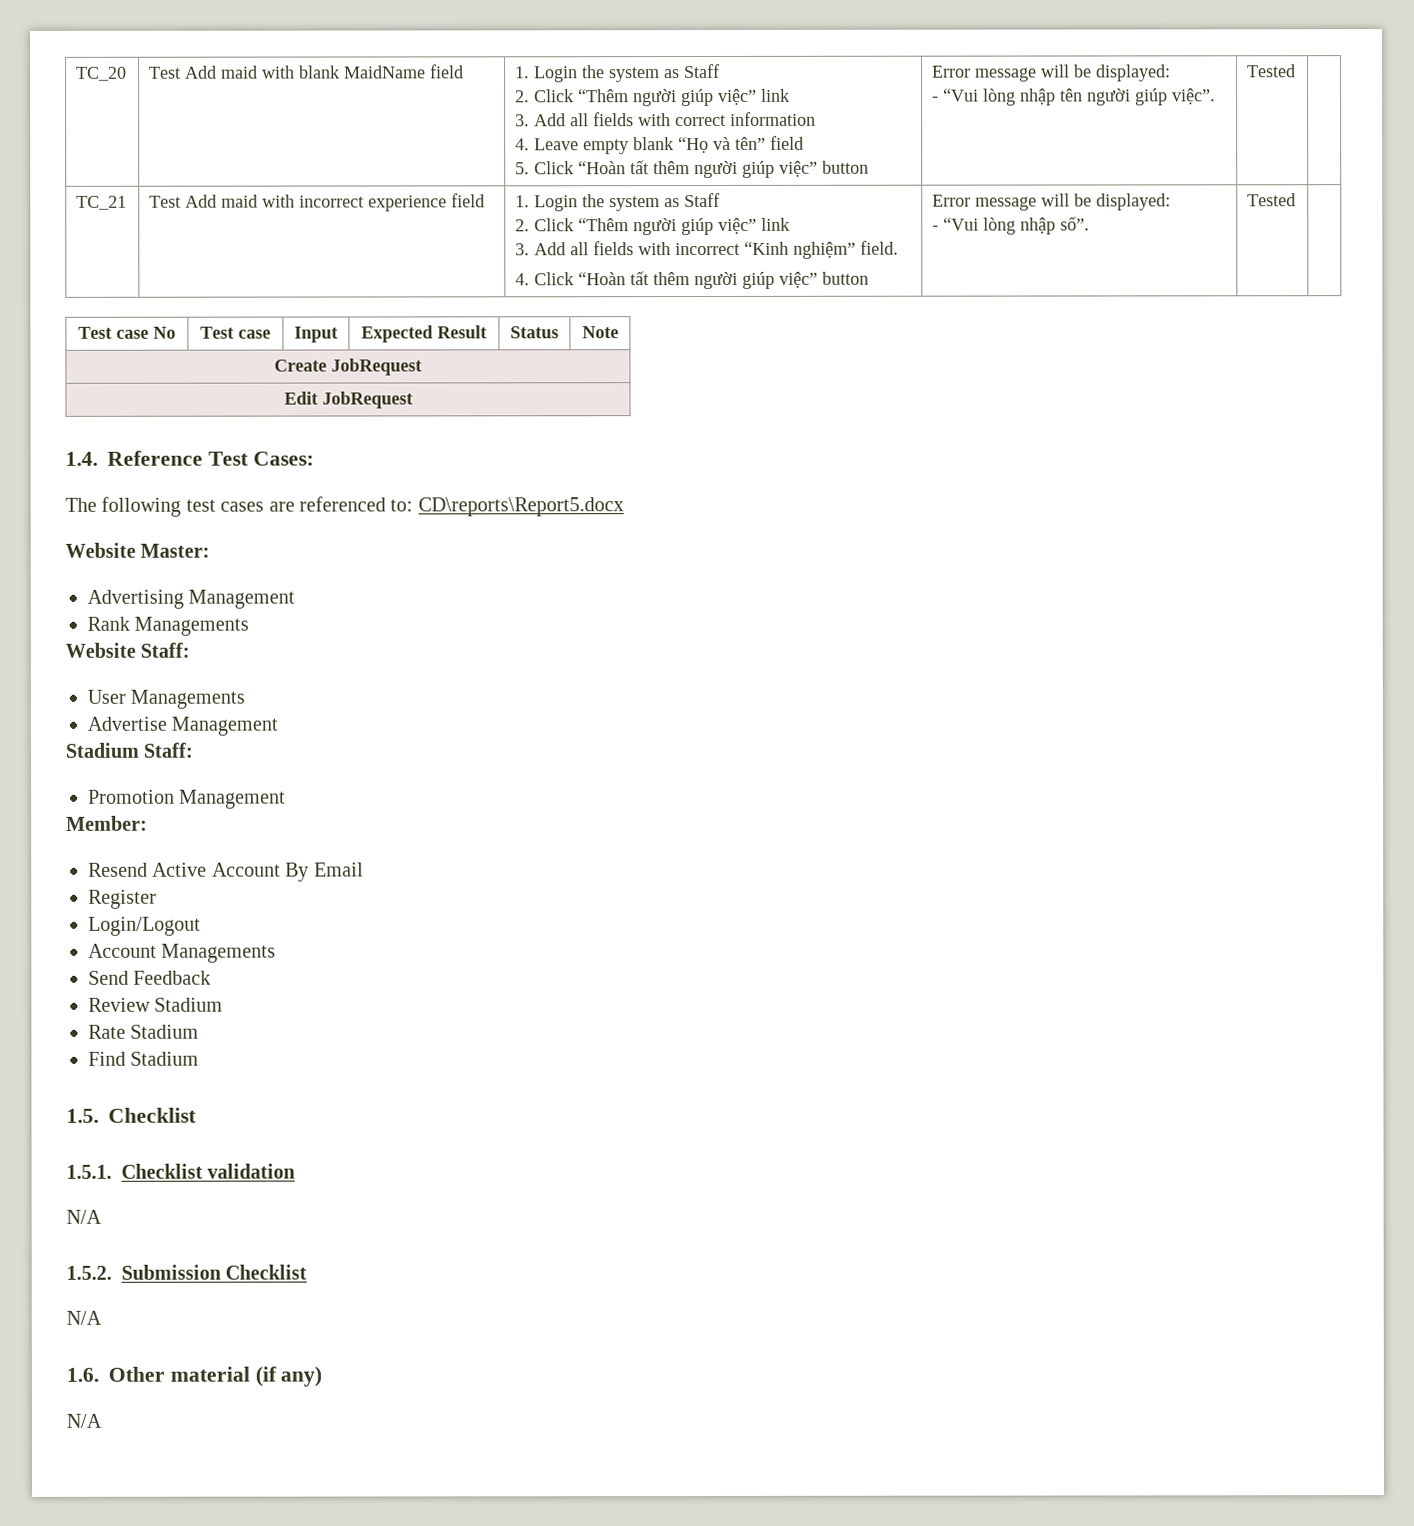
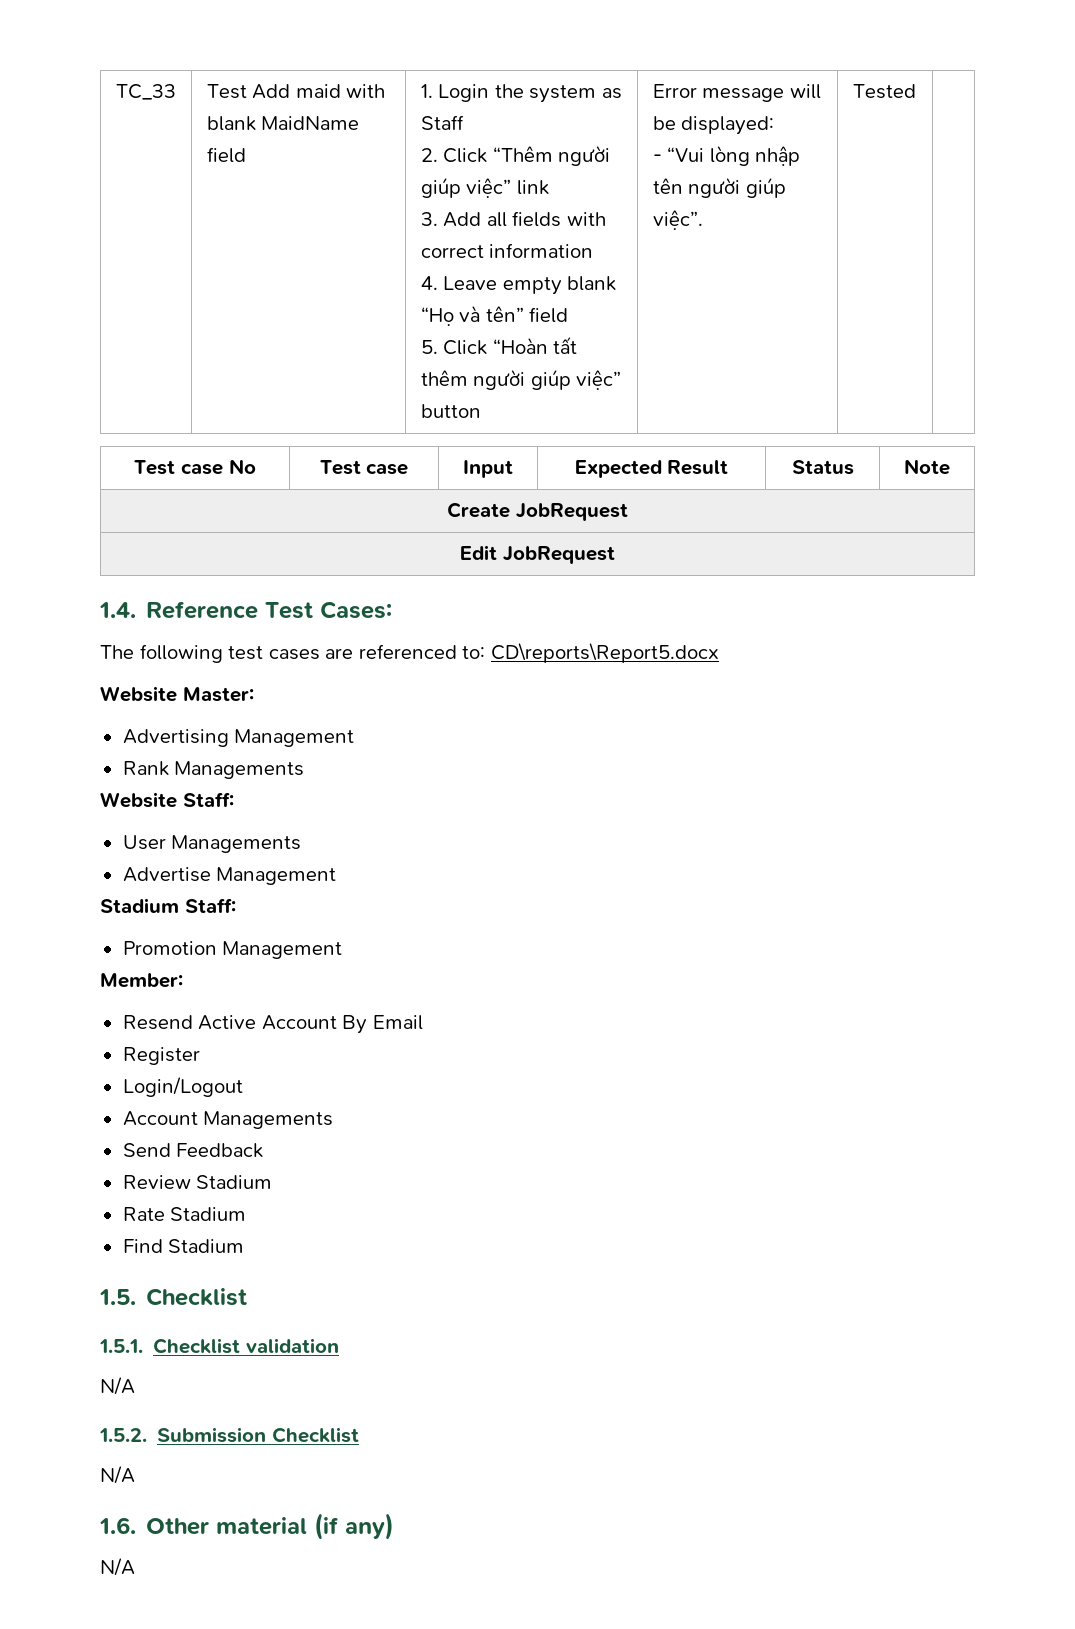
- TC_20
+ TC_33
- TC_21 | Test Add maid with incorrect experience field | 1. Login the system as Staff
- 2. Click “Thêm người giúp việc” link
- 3. Add all fields with incorrect “Kinh nghiệm” field.
- 4. Click “Hoàn tất thêm người giúp việc” button | Error message will be displayed:
- - “Vui lòng nhập số”. | Tested

